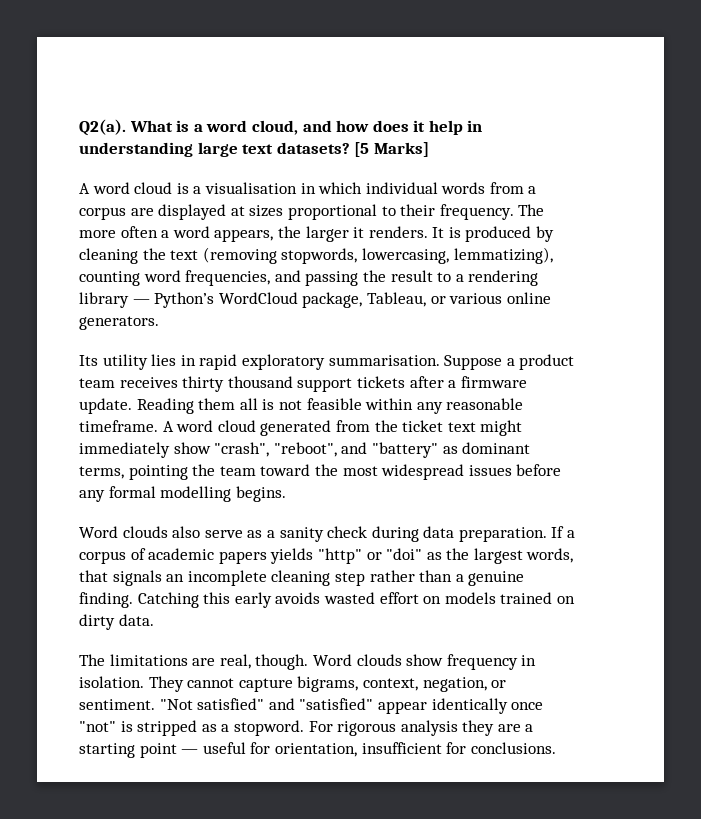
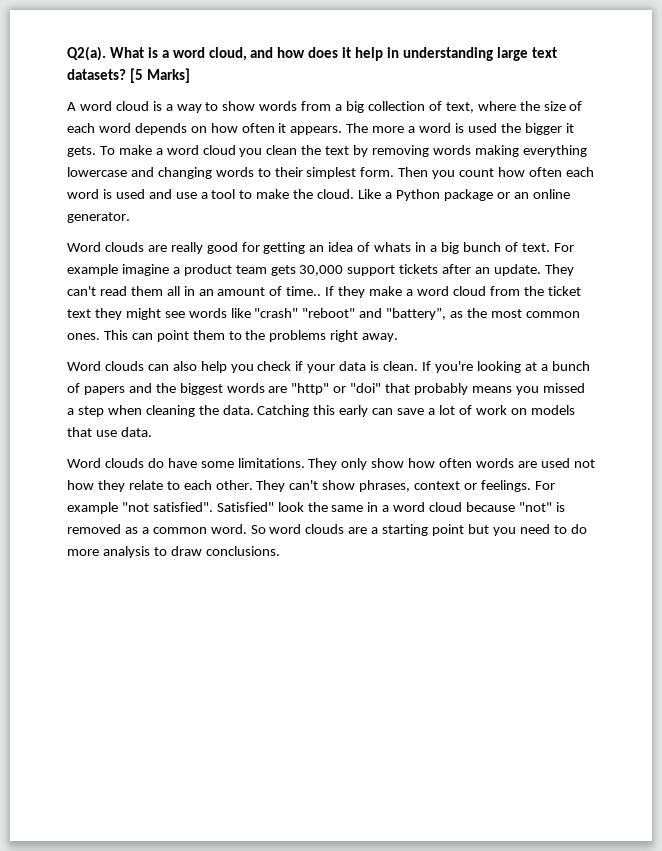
- A word cloud is a visualisation in which individual words from a corpus are displayed at sizes proportional to their frequency. The more often a word appears, the larger it renders. It is produced by cleaning the text (removing stopwords, lowercasing, lemmatizing), counting word frequencies, and passing the result to a rendering library — Python’s WordCloud package, Tableau, or various online generators.
- Its utility lies in rapid exploratory summarisation. Suppose a product team receives thirty thousand support tickets after a firmware update. Reading them all is not feasible within any reasonable timeframe. A word cloud generated from the ticket text might immediately show "crash", "reboot", and "battery" as dominant terms, pointing the team toward the most widespread issues before any formal modelling begins.
- Word clouds also serve as a sanity check during data preparation. If a corpus of academic papers yields "http" or "doi" as the largest words, that signals an incomplete cleaning step rather than a genuine finding. Catching this early avoids wasted effort on models trained on dirty data.
- The limitations are real, though. Word clouds show frequency in isolation. They cannot capture bigrams, context, negation, or sentiment. "Not satisfied" and "satisfied" appear identically once "not" is stripped as a stopword. For rigorous analysis they are a starting point — useful for orientation, insufficient for conclusions.
+ A word cloud is a way to show words from a big collection of text, where the size of each word depends on how often it appears. The more a word is used the bigger it gets. To make a word cloud you clean the text by removing words making everything lowercase and changing words to their simplest form. Then you count how often each word is used and use a tool to make the cloud. Like a Python package or an online generator.
+ Word clouds are really good for getting an idea of whats in a big bunch of text. For example imagine a product team gets 30,000 support tickets after an update. They can't read them all in an amount of time.. If they make a word cloud from the ticket text they might see words like "crash" "reboot" and "battery”, as the most common ones. This can point them to the problems right away.
+ Word clouds can also help you check if your data is clean. If you're looking at a bunch of papers and the biggest words are "http" or "doi" that probably means you missed a step when cleaning the data. Catching this early can save a lot of work on models that use data.
+ Word clouds do have some limitations. They only show how often words are used not how they relate to each other. They can't show phrases, context or feelings. For example "not satisfied". Satisfied" look the same in a word cloud because "not" is removed as a common word. So word clouds are a starting point but you need to do more analysis to draw conclusions.

